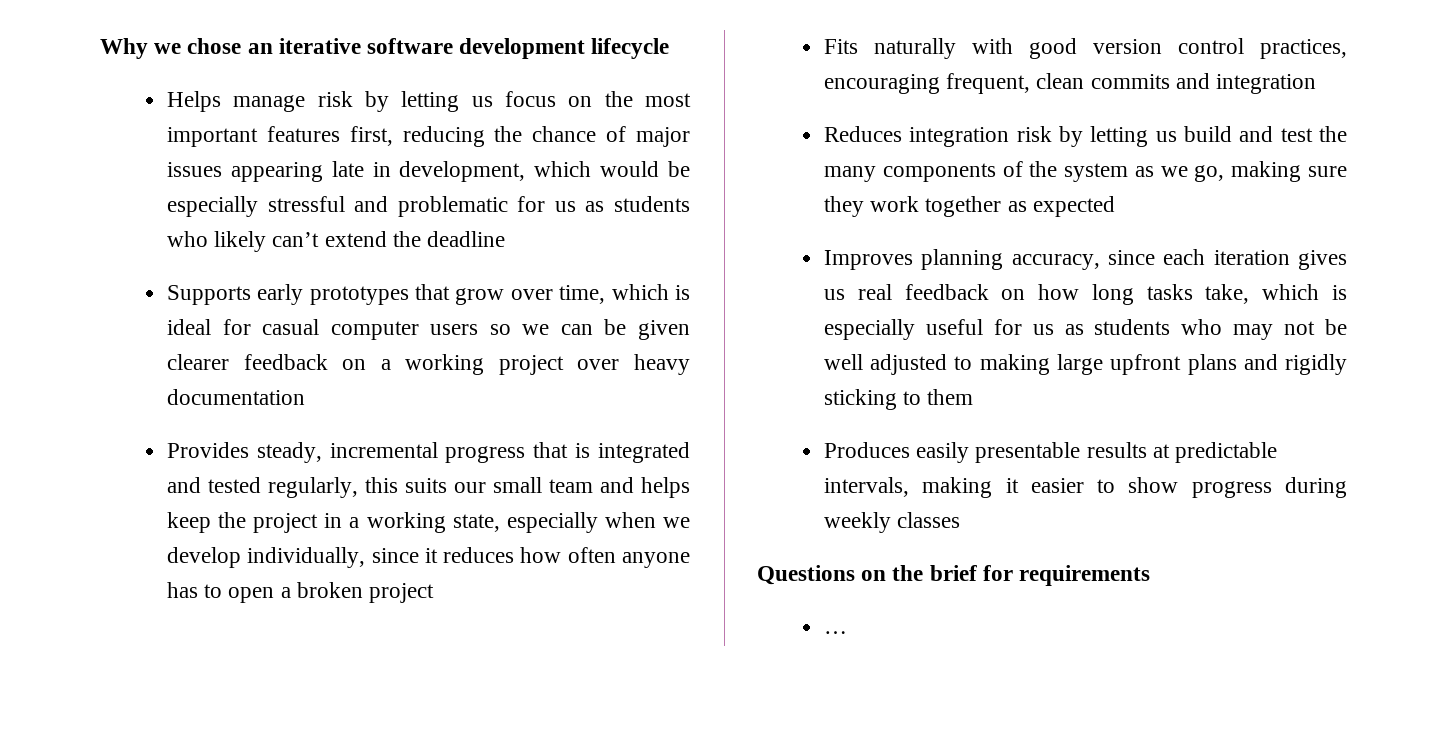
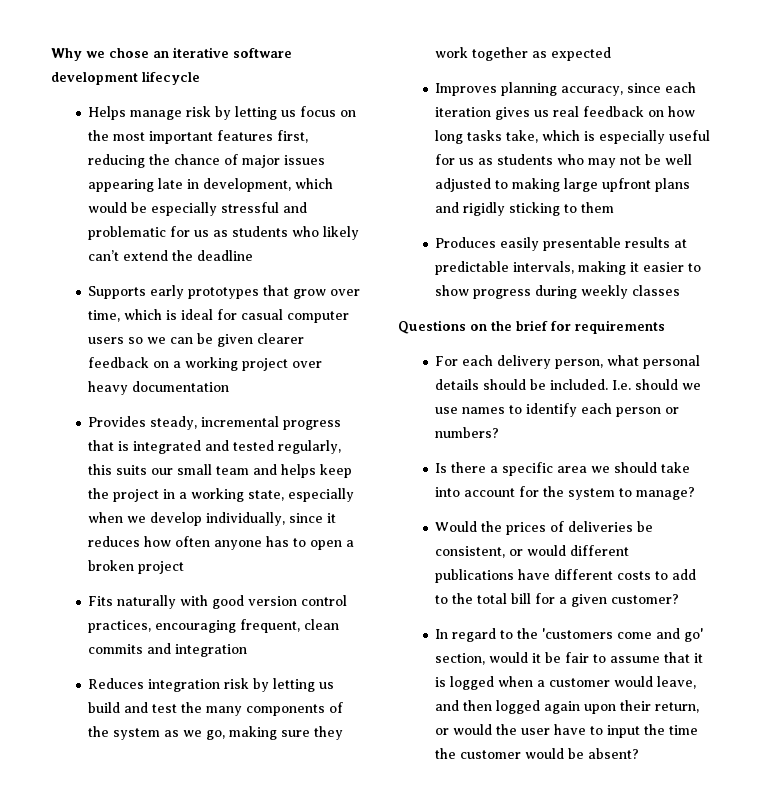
- …
+ For each delivery person, what personal details should be included. I.e. should we use names to identify each person or numbers?
+ Is there a specific area we should take into account for the system to manage?
+ Would the prices of deliveries be consistent, or would different publications have different costs to add to the total bill for a given customer?
+ In regard to the 'customers come and go' section, would it be fair to assume that it is logged when a customer would leave, and then logged again upon their return, or would the user have to input the time the customer would be absent?

